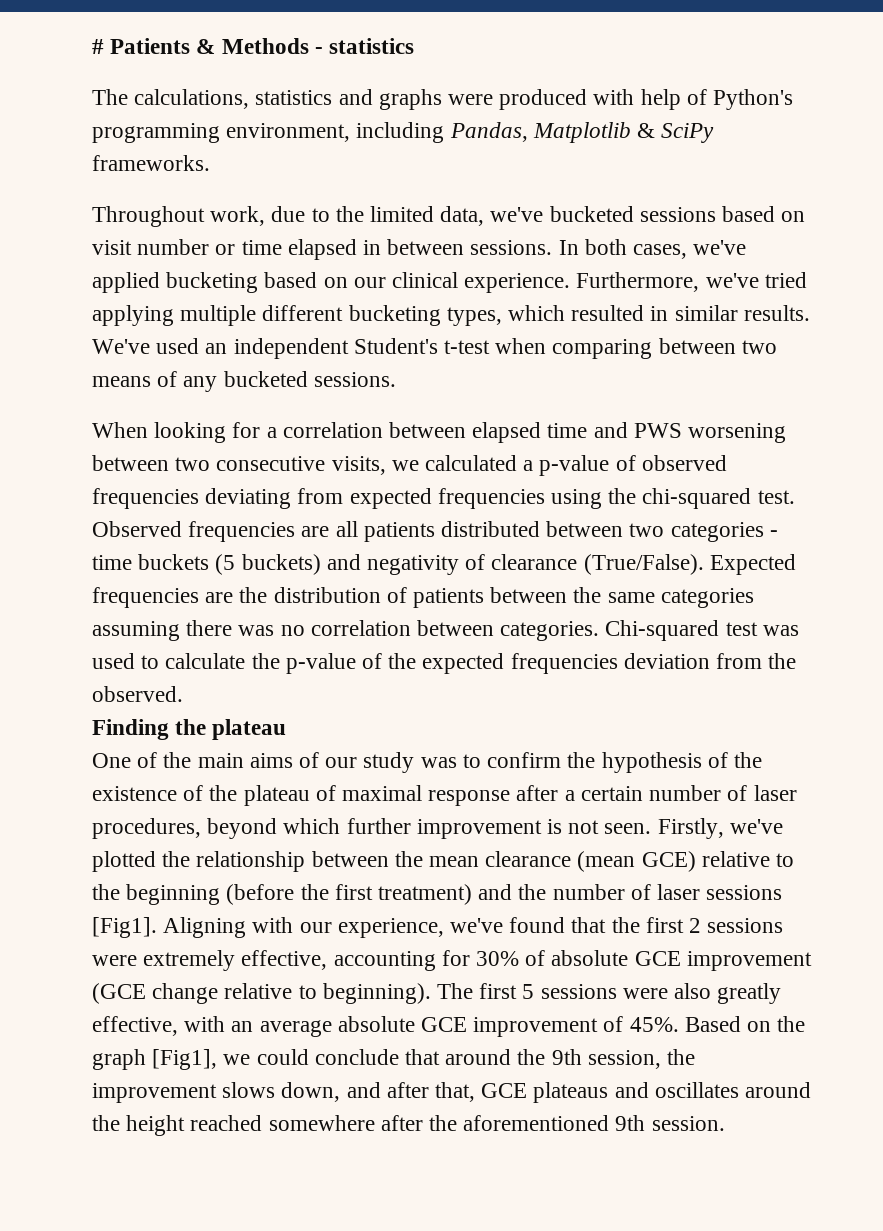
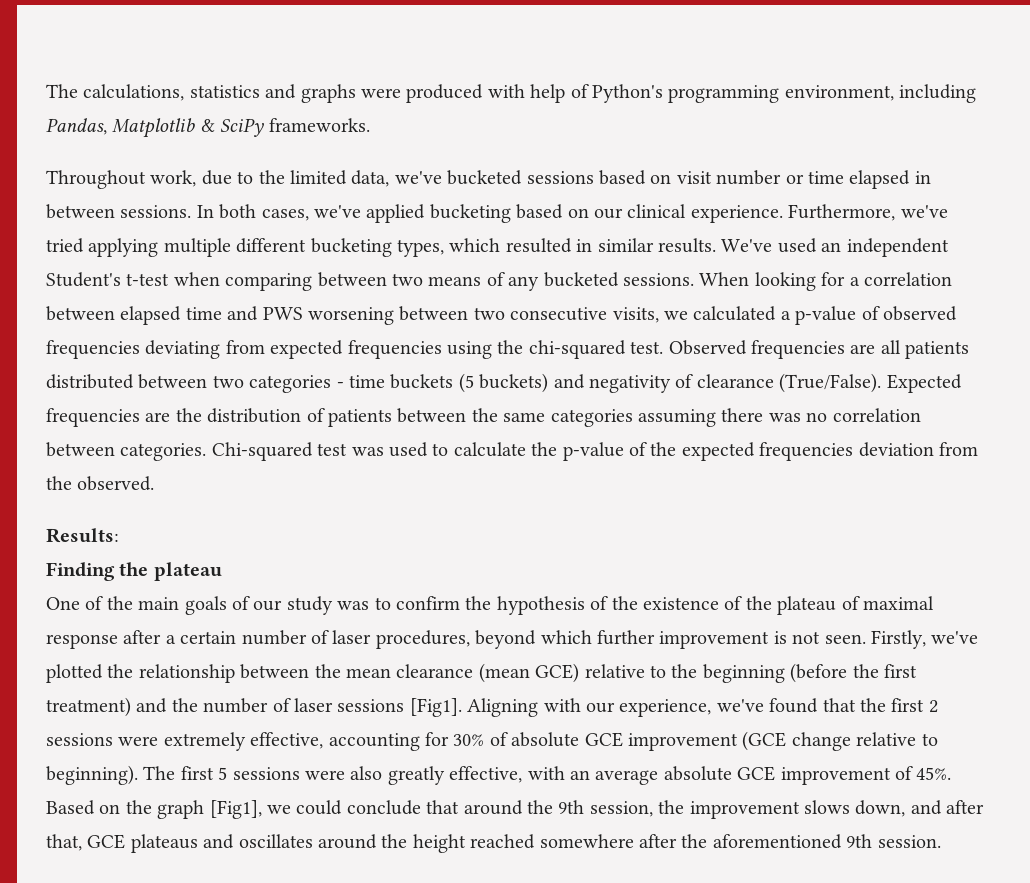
- # Patients & Methods - statistics
- We've used an independent Student's t-test when comparing between two means of any bucketed sessions.
- When looking for a correlation between elapsed time and PWS worsening between two consecutive visits, we calculated a p-value of observed frequencies deviating from expected frequencies using the chi-squared test.
+ We've used an independent Student's t-test when comparing between two means of any bucketed sessions. When looking for a correlation between elapsed time and PWS worsening between two consecutive visits, we calculated a p-value of observed frequencies deviating from expected frequencies using the chi-squared test.
+ Results:
- One of the main aims of our study was to confirm the hypothesis of the existence of the plateau of maximal response after a certain number of laser procedures, beyond which further improvement is not seen.
+ One of the main goals of our study was to confirm the hypothesis of the existence of the plateau of maximal response after a certain number of laser procedures, beyond which further improvement is not seen.

